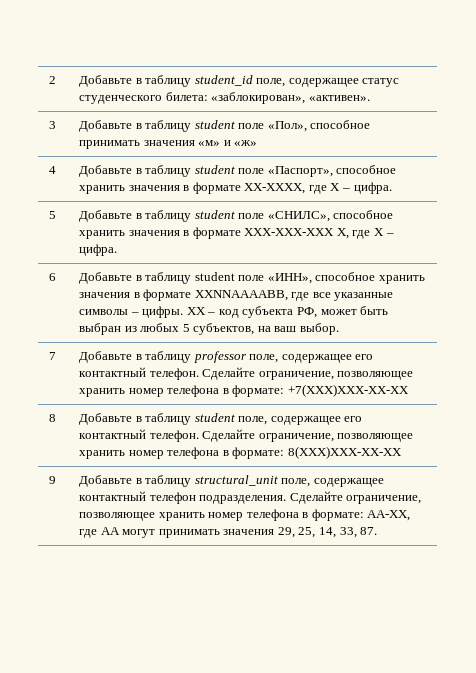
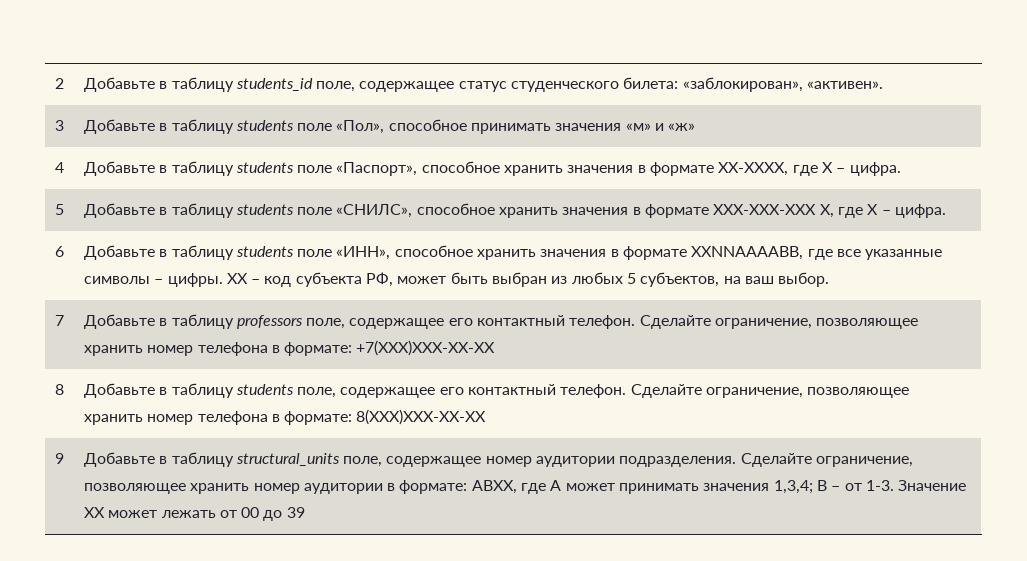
- 2 | Добавьте в таблицу student_id поле, содержащее статус студенческого билета: «заблокирован», «активен».
+ 2 | Добавьте в таблицу students_id поле, содержащее статус студенческого билета: «заблокирован», «активен».
- 3 | Добавьте в таблицу student поле «Пол», способное принимать значения «м» и «ж»
+ 3 | Добавьте в таблицу students поле «Пол», способное принимать значения «м» и «ж»
- 4 | Добавьте в таблицу student поле «Паспорт», способное хранить значения в формате XX-XXXX, где X – цифра.
+ 4 | Добавьте в таблицу students поле «Паспорт», способное хранить значения в формате XX-XXXX, где X – цифра.
- 5 | Добавьте в таблицу student поле «СНИЛС», способное хранить значения в формате XXX-XXX-XXX X, где X – цифра.
+ 5 | Добавьте в таблицу students поле «СНИЛС», способное хранить значения в формате XXX-XXX-XXX X, где X – цифра.
- 6 | Добавьте в таблицу student поле «ИНН», способное хранить значения в формате XXNNAAAABB, где все указанные символы – цифры. XX – код субъекта РФ, может быть выбран из любых 5 субъектов, на ваш выбор.
+ 6 | Добавьте в таблицу students поле «ИНН», способное хранить значения в формате XXNNAAAABB, где все указанные символы – цифры. XX – код субъекта РФ, может быть выбран из любых 5 субъектов, на ваш выбор.
- 7 | Добавьте в таблицу professor поле, содержащее его контактный телефон. Сделайте ограничение, позволяющее хранить номер телефона в формате: +7(XXX)XXX-XX-XX
+ 7 | Добавьте в таблицу professors поле, содержащее его контактный телефон. Сделайте ограничение, позволяющее хранить номер телефона в формате: +7(XXX)XXX-XX-XX
- 8 | Добавьте в таблицу student поле, содержащее его контактный телефон. Сделайте ограничение, позволяющее хранить номер телефона в формате: 8(XXX)XXX-XX-XX
+ 8 | Добавьте в таблицу students поле, содержащее его контактный телефон. Сделайте ограничение, позволяющее хранить номер телефона в формате: 8(XXX)XXX-XX-XX
- 9 | Добавьте в таблицу structural_unit поле, содержащее контактный телефон подразделения. Сделайте ограничение, позволяющее хранить номер телефона в формате: AA-XX, где AA могут принимать значения 29, 25, 14, 33, 87.
+ 9 | Добавьте в таблицу structural_units поле, содержащее номер аудитории подразделения. Сделайте ограничение, позволяющее хранить номер аудитории в формате: ABXX, где A может принимать значения 1,3,4; B – от 1-3. Значение XX может лежать от 00 до 39

